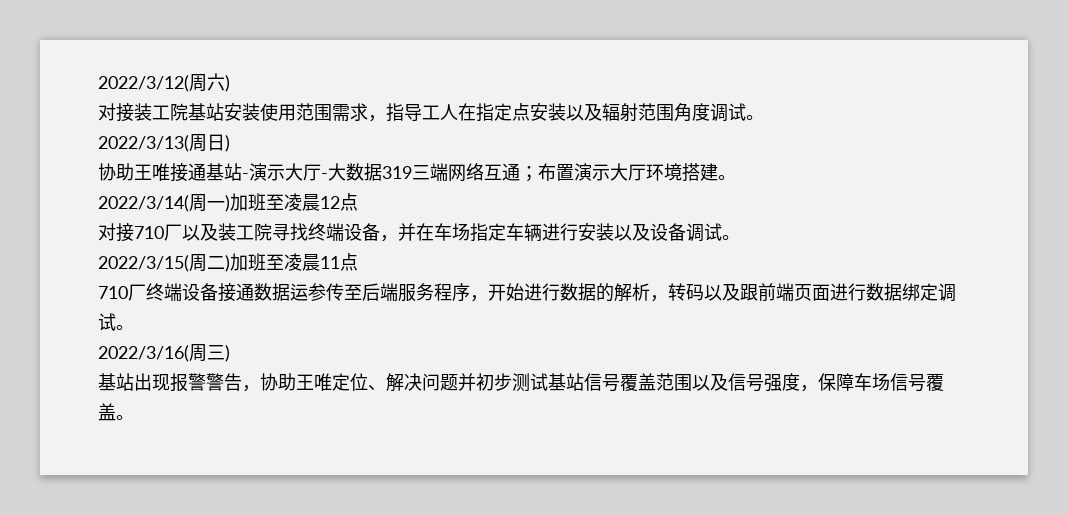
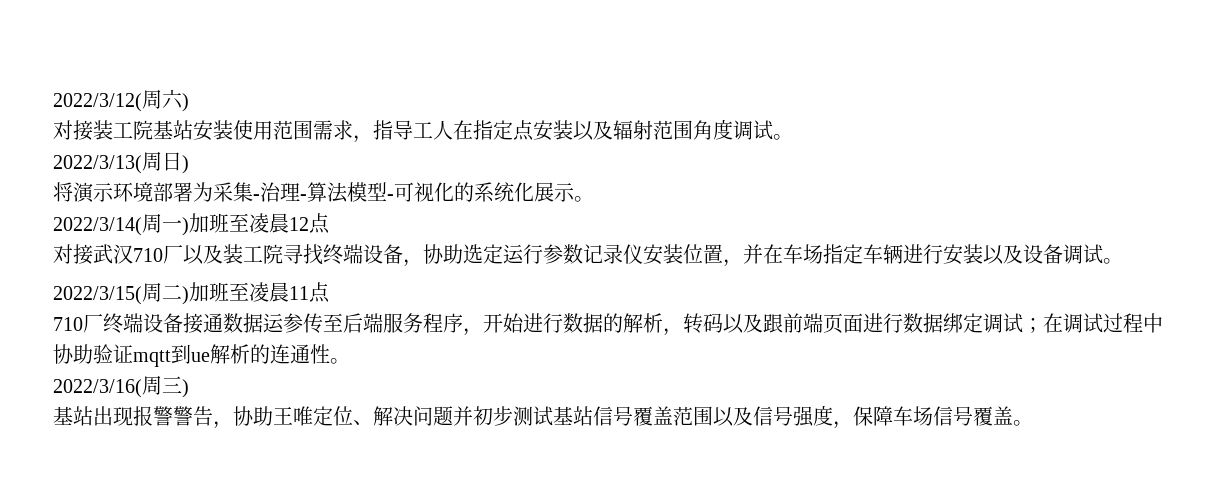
- 协助王唯接通基站-演示大厅-大数据319三端网络互通；布置演示大厅环境搭建。
+ 将演示环境部署为采集-治理-算法模型-可视化的系统化展示。
- 对接710厂以及装工院寻找终端设备，并在车场指定车辆进行安装以及设备调试。
+ 对接武汉710厂以及装工院寻找终端设备，协助选定运行参数记录仪安装位置，并在车场指定车辆进行安装以及设备调试。
- 710厂终端设备接通数据运参传至后端服务程序，开始进行数据的解析，转码以及跟前端页面进行数据绑定调试。
+ 710厂终端设备接通数据运参传至后端服务程序，开始进行数据的解析，转码以及跟前端页面进行数据绑定调试；在调试过程中协助验证mqtt到ue解析的连通性。

